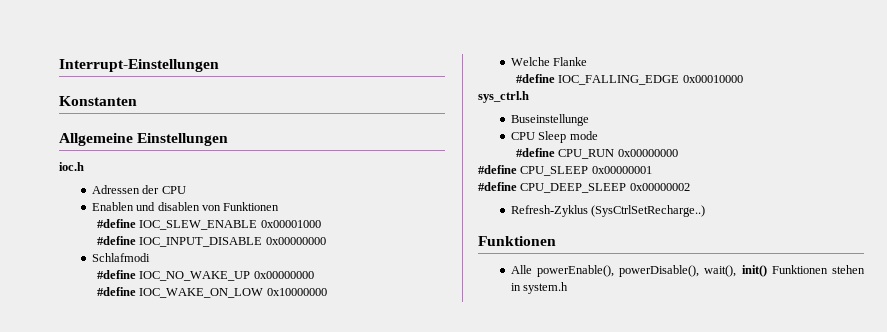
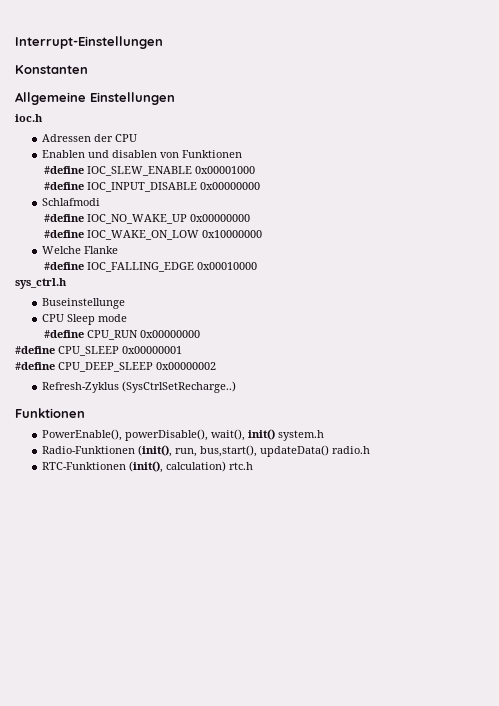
- Alle powerEnable(), powerDisable(), wait(), init() Funktionen stehen in system.h
+ PowerEnable(), powerDisable(), wait(), init() system.h
+ Radio-Funktionen (init(), run, bus,start(), updateData() radio.h
+ RTC-Funktionen (init(), calculation) rtc.h

